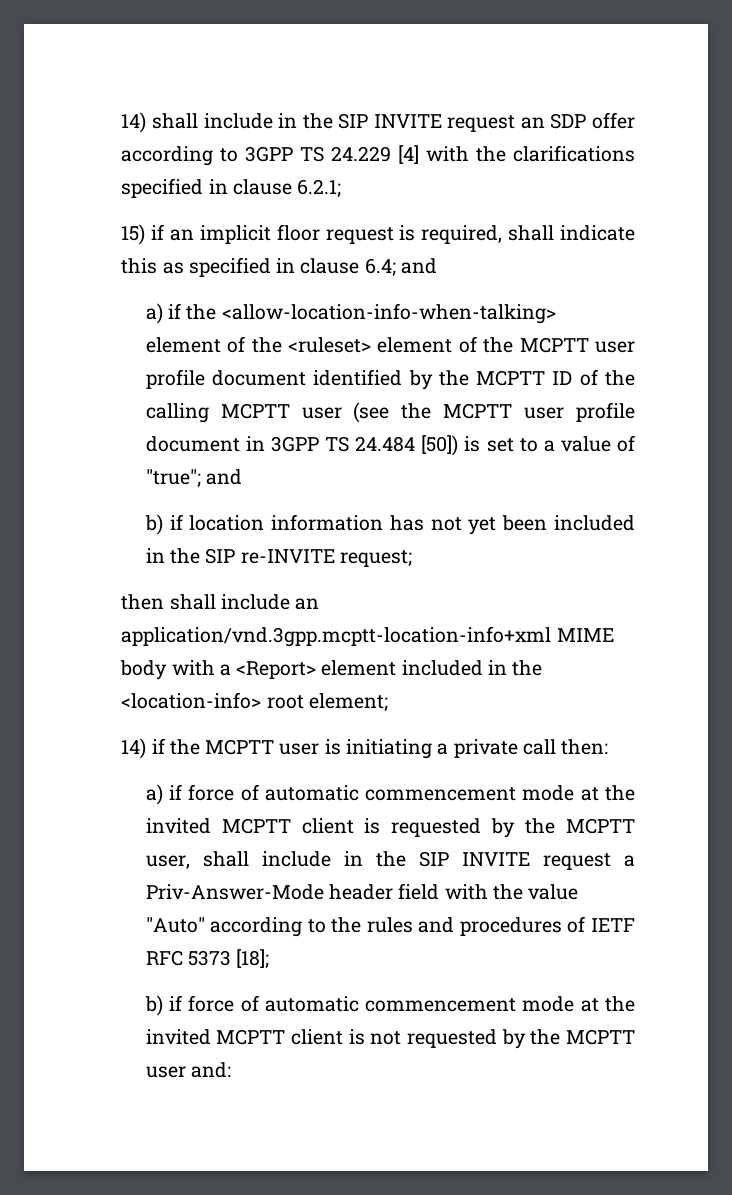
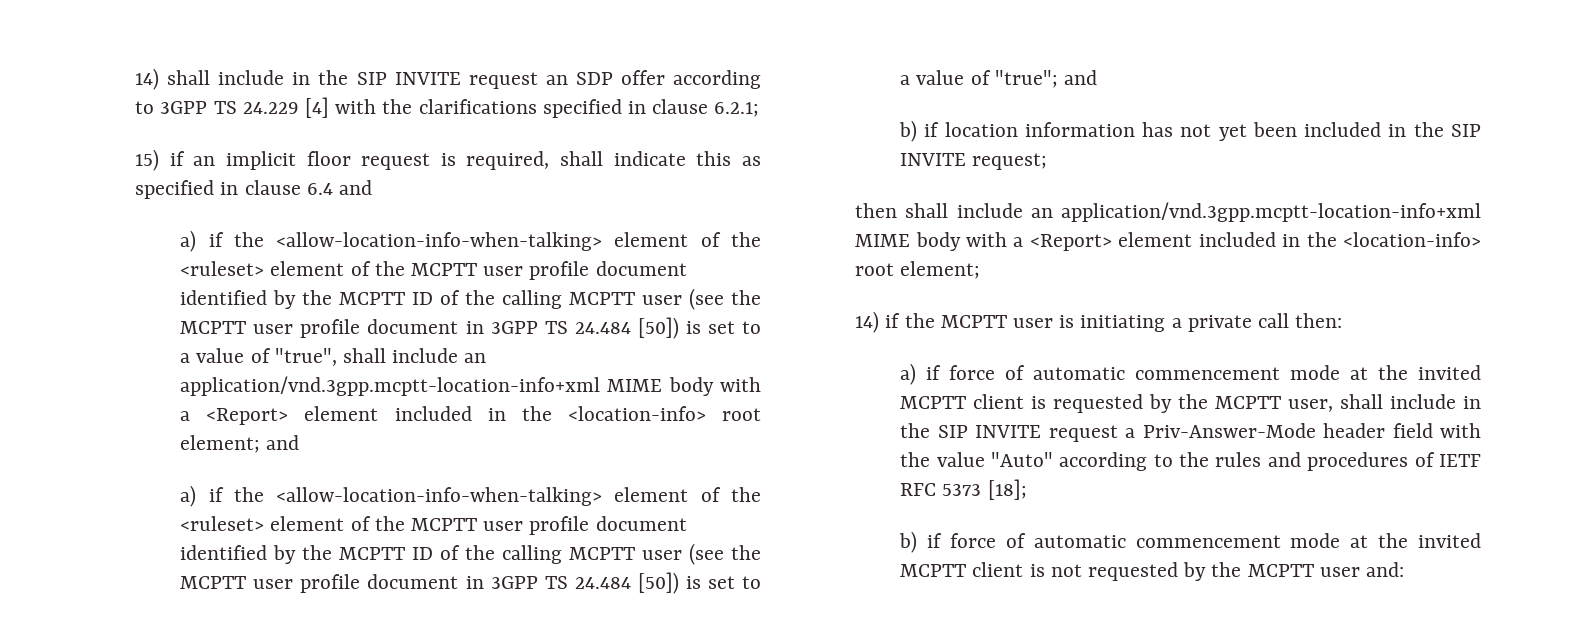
- 15) if an implicit floor request is required, shall indicate this as specified in clause 6.4; and
+ 15) if an implicit floor request is required, shall indicate this as specified in clause 6.4 and
+ a) if the <allow-location-info-when-talking> element of the <ruleset> element of the MCPTT user profile document identified by the MCPTT ID of the calling MCPTT user (see the MCPTT user profile document in 3GPP TS 24.484 [50]) is set to a value of "true", shall include an application/vnd.3gpp.mcptt-location-info+xml MIME body with a <Report> element included in the <location-info> root element; and
- b) if location information has not yet been included in the SIP re-INVITE request;
+ b) if location information has not yet been included in the SIP INVITE request;

